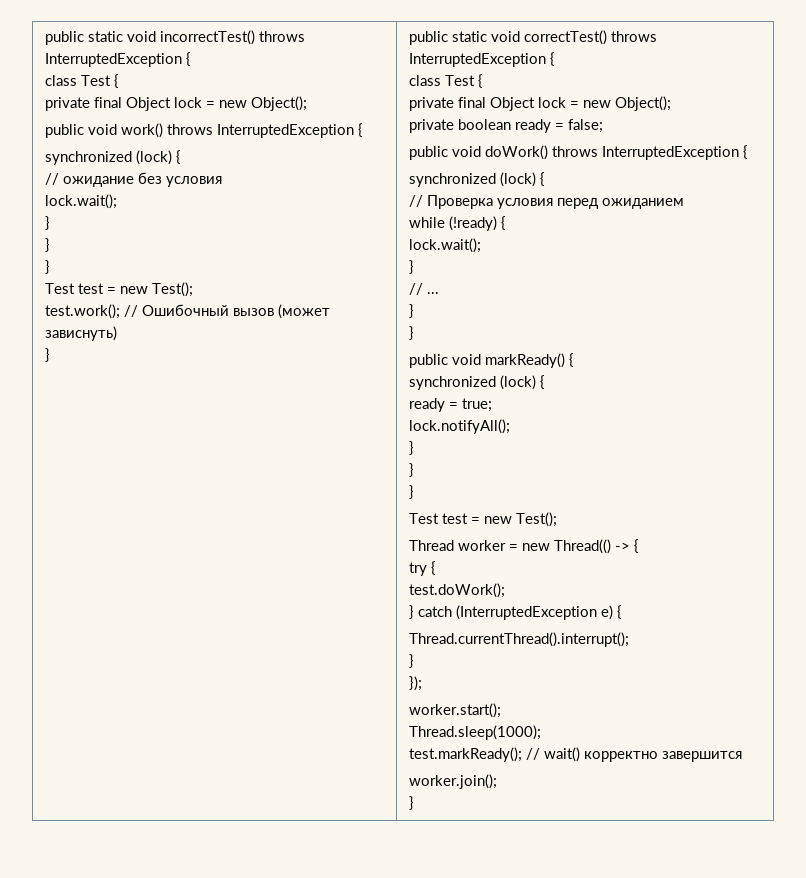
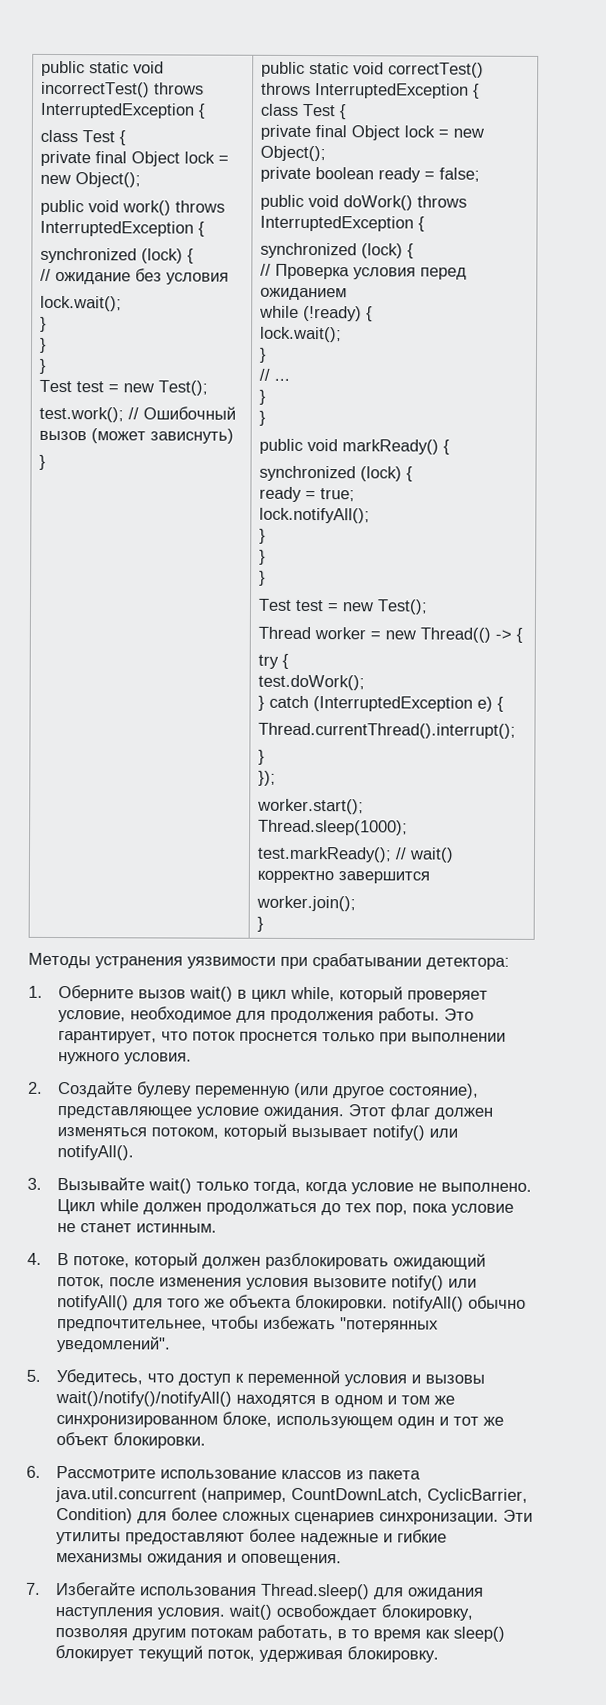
+ Методы устранения уязвимости при срабатывании детектора:
+ 1. Оберните вызов wait() в цикл while, который проверяет условие, необходимое для продолжения работы. Это гарантирует, что поток проснется только при выполнении нужного условия.
+ 2. Создайте булеву переменную (или другое состояние), представляющее условие ожидания. Этот флаг должен изменяться потоком, который вызывает notify() или notifyAll().
+ 3. Вызывайте wait() только тогда, когда условие не выполнено. Цикл while должен продолжаться до тех пор, пока условие не станет истинным.
+ 4. В потоке, который должен разблокировать ожидающий поток, после изменения условия вызовите notify() или notifyAll() для того же объекта блокировки. notifyAll() обычно предпочтительнее, чтобы избежать "потерянных уведомлений".
+ 5. Убедитесь, что доступ к переменной условия и вызовы wait()/notify()/notifyAll() находятся в одном и том же синхронизированном блоке, использующем один и тот же объект блокировки.
+ 6. Рассмотрите использование классов из пакета java.util.concurrent (например, CountDownLatch, CyclicBarrier, Condition) для более сложных сценариев синхронизации. Эти утилиты предоставляют более надежные и гибкие механизмы ожидания и оповещения.
+ 7. Избегайте использования Thread.sleep() для ожидания наступления условия. wait() освобождает блокировку, позволяя другим потокам работать, в то время как sleep() блокирует текущий поток, удерживая блокировку.

